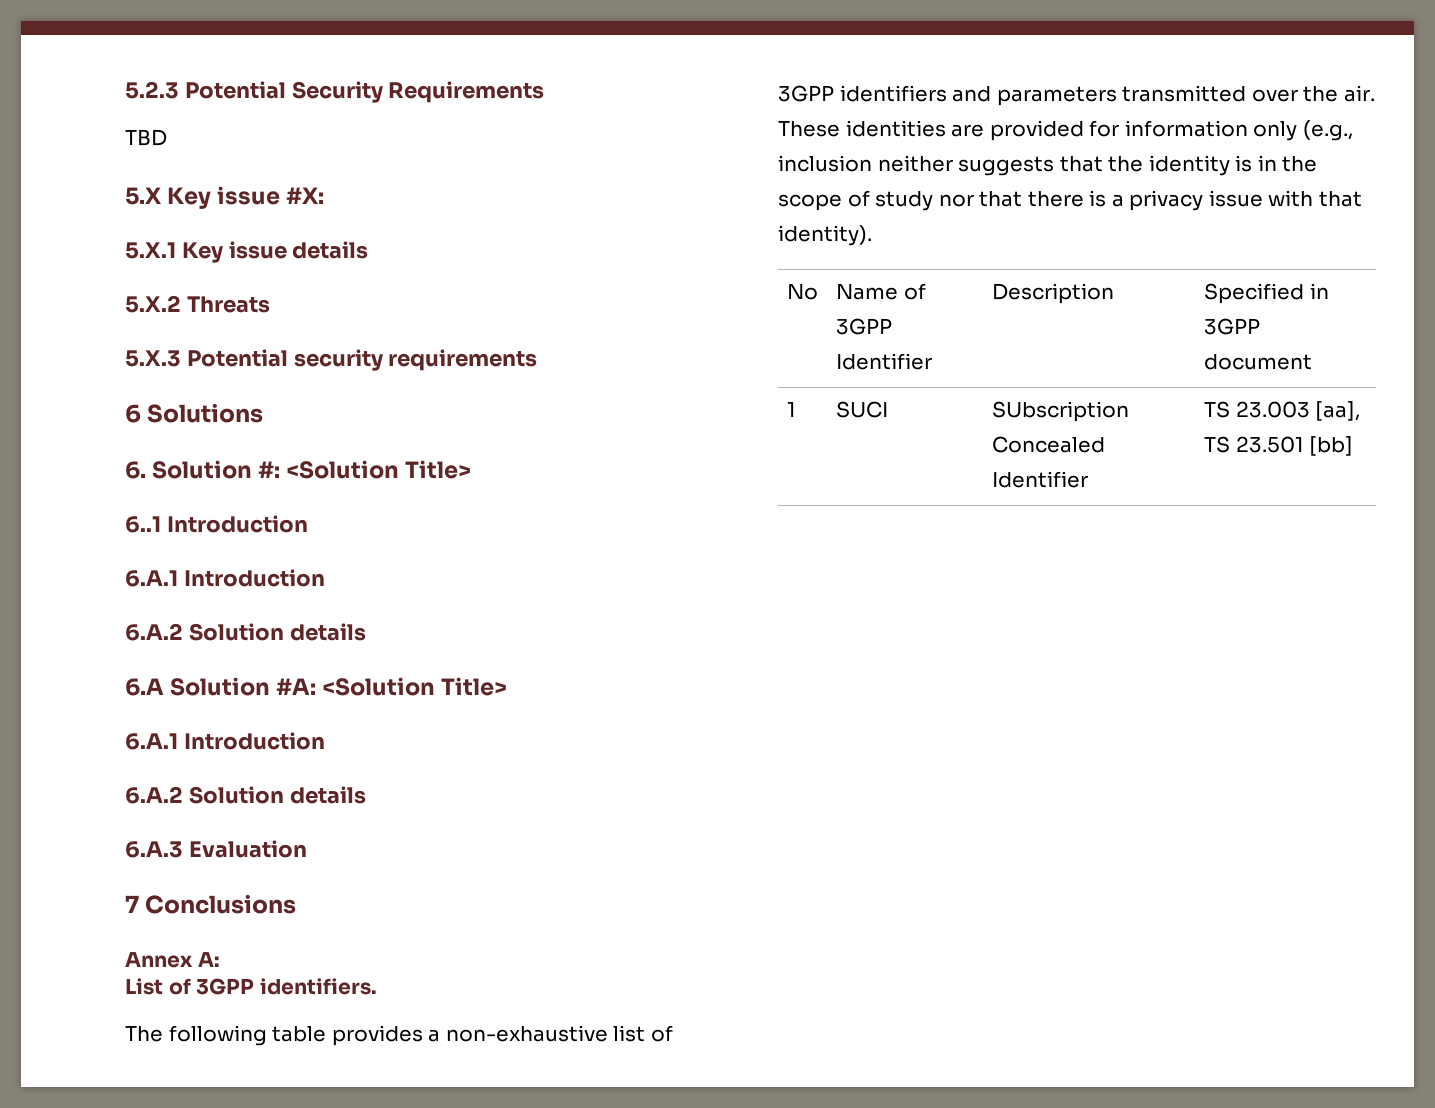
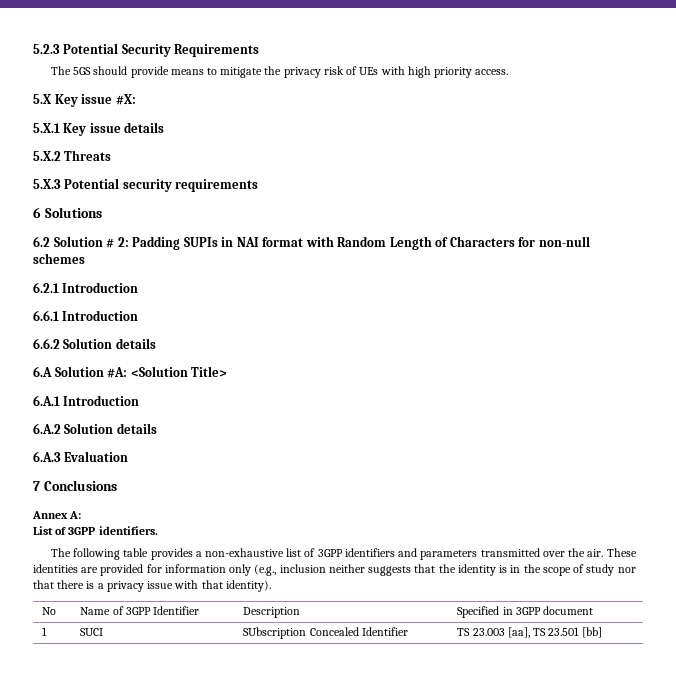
- TBD
+ The 5GS should provide means to mitigate the privacy risk of UEs with high priority access.
- 6. Solution #: <Solution Title>
- 6..1 Introduction
- 6.A.1 Introduction
- 6.A.2 Solution details
+ 6.2 Solution # 2: Padding SUPIs in NAI format with Random Length of Characters for non-null schemes
+ 6.2.1 Introduction
+ 6.6.1 Introduction
+ 6.6.2 Solution details

